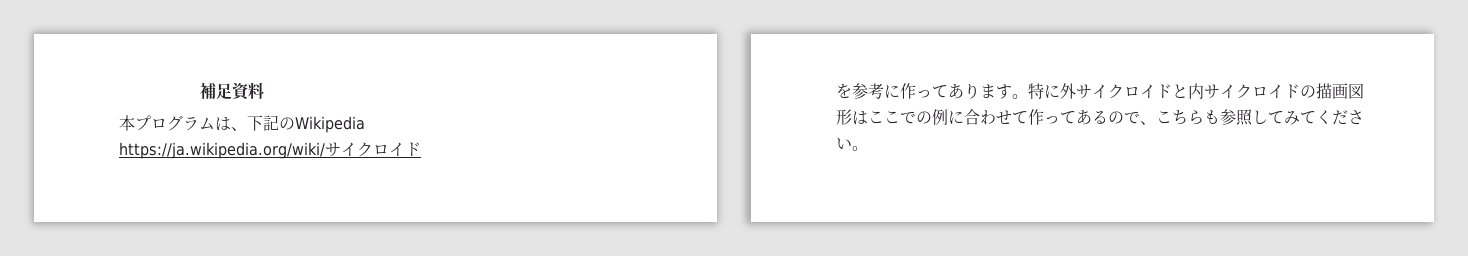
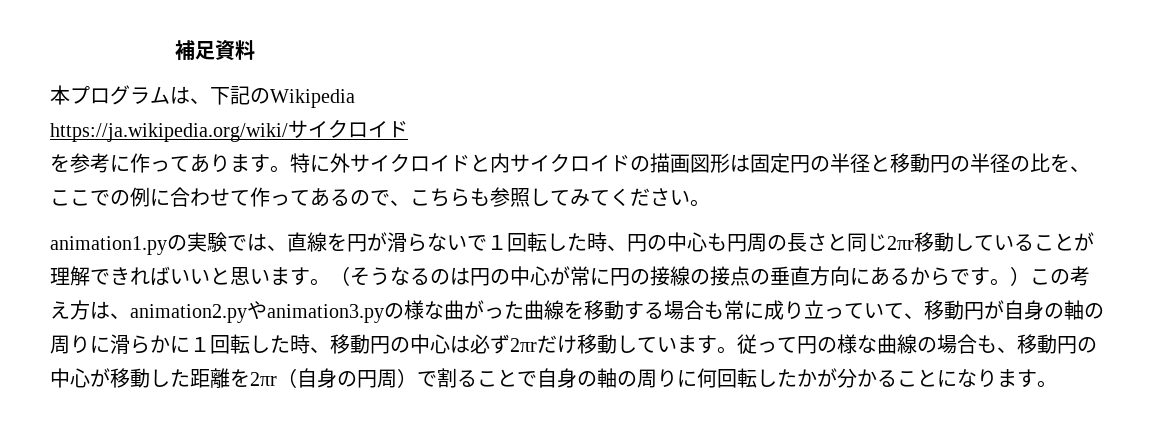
- 特に外サイクロイドと内サイクロイドの描画図形はここでの例に合わせて作ってあるので、こちらも参照してみてください。
+ 特に外サイクロイドと内サイクロイドの描画図形は固定円の半径と移動円の半径の比を、ここでの例に合わせて作ってあるので、こちらも参照してみてください。
+ animation1.pyの実験では、直線を円が滑らないで１回転した時、円の中心も円周の長さと同じ2πr移動していることが理解できればいいと思います。（そうなるのは円の中心が常に円の接線の接点の垂直方向にあるからです。）この考え方は、animation2.pyやanimation3.pyの様な曲がった曲線を移動する場合も常に成り立っていて、移動円が自身の軸の周りに滑らかに１回転した時、移動円の中心は必ず2πrだけ移動しています。従って円の様な曲線の場合も、移動円の中心が移動した距離を2πr（自身の円周）で割ることで自身の軸の周りに何回転したかが分かることになります。

